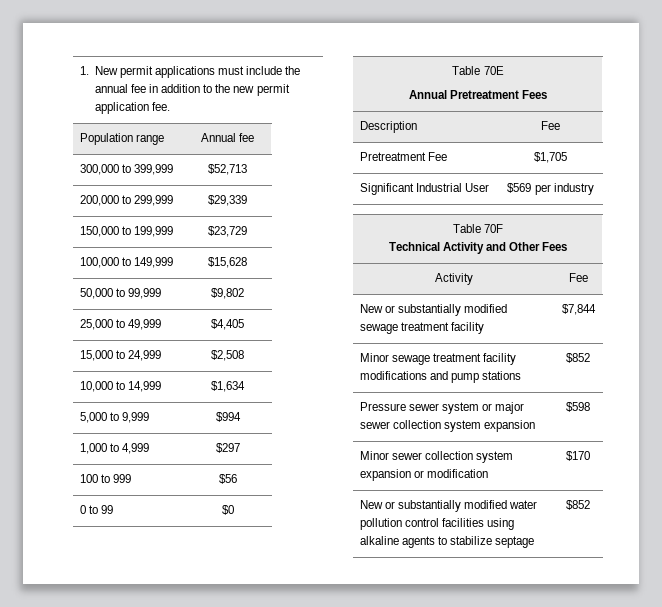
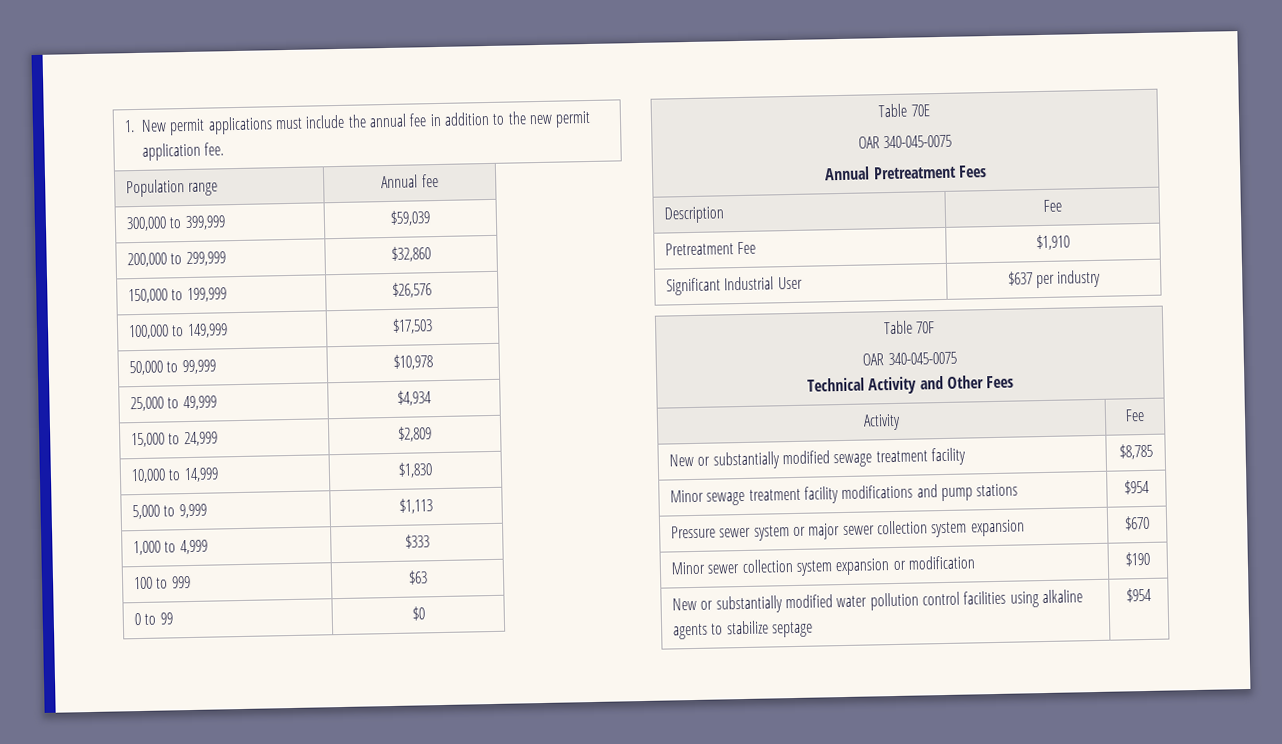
- 300,000 to 399,999 | $52,713
+ 300,000 to 399,999 | $59,039
- 200,000 to 299,999 | $29,339
+ 200,000 to 299,999 | $32,860
- 150,000 to 199,999 | $23,729
+ 150,000 to 199,999 | $26,576
- 100,000 to 149,999 | $15,628
+ 100,000 to 149,999 | $17,503
- 50,000 to 99,999 | $9,802
+ 50,000 to 99,999 | $10,978
- 25,000 to 49,999 | $4,405
+ 25,000 to 49,999 | $4,934
- 15,000 to 24,999 | $2,508
+ 15,000 to 24,999 | $2,809
- 10,000 to 14,999 | $1,634
+ 10,000 to 14,999 | $1,830
- 5,000 to 9,999 | $994
+ 5,000 to 9,999 | $1,113
- 1,000 to 4,999 | $297
+ 1,000 to 4,999 | $333
- 100 to 999 | $56
+ 100 to 999 | $63
  Table 70E
+ OAR 340-045-0075
- Pretreatment Fee | $1,705
+ Pretreatment Fee | $1,910
- Significant Industrial User | $569 per industry
+ Significant Industrial User | $637 per industry
  Table 70F
+ OAR 340-045-0075
- New or substantially modified sewage treatment facility | $7,844
+ New or substantially modified sewage treatment facility | $8,785
- Minor sewage treatment facility modifications and pump stations | $852
+ Minor sewage treatment facility modifications and pump stations | $954
- Pressure sewer system or major sewer collection system expansion | $598
+ Pressure sewer system or major sewer collection system expansion | $670
- Minor sewer collection system expansion or modification | $170
+ Minor sewer collection system expansion or modification | $190
- New or substantially modified water pollution control facilities using alkaline agents to stabilize septage | $852
+ New or substantially modified water pollution control facilities using alkaline agents to stabilize septage | $954

